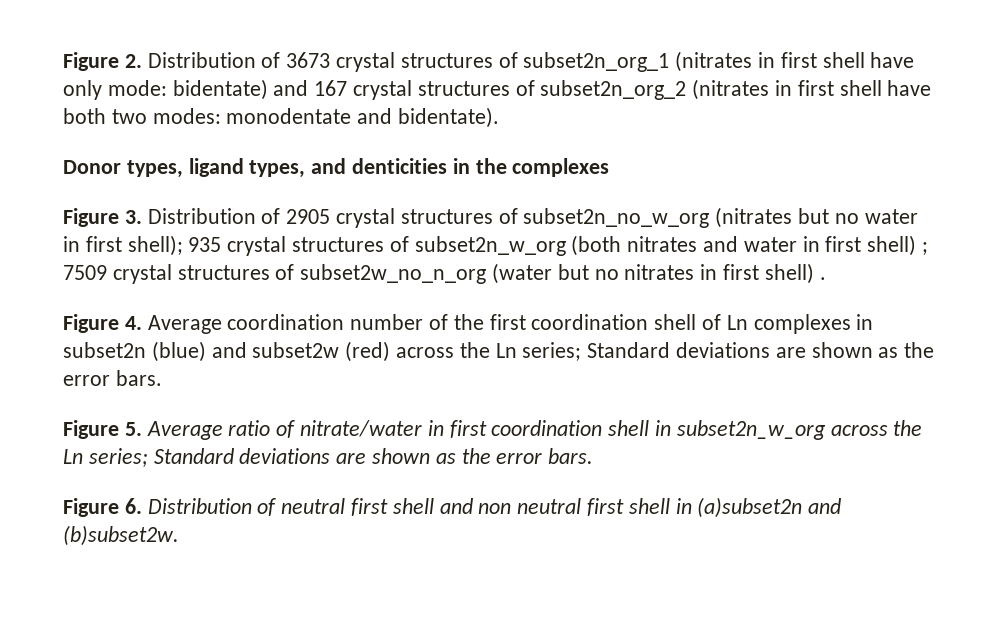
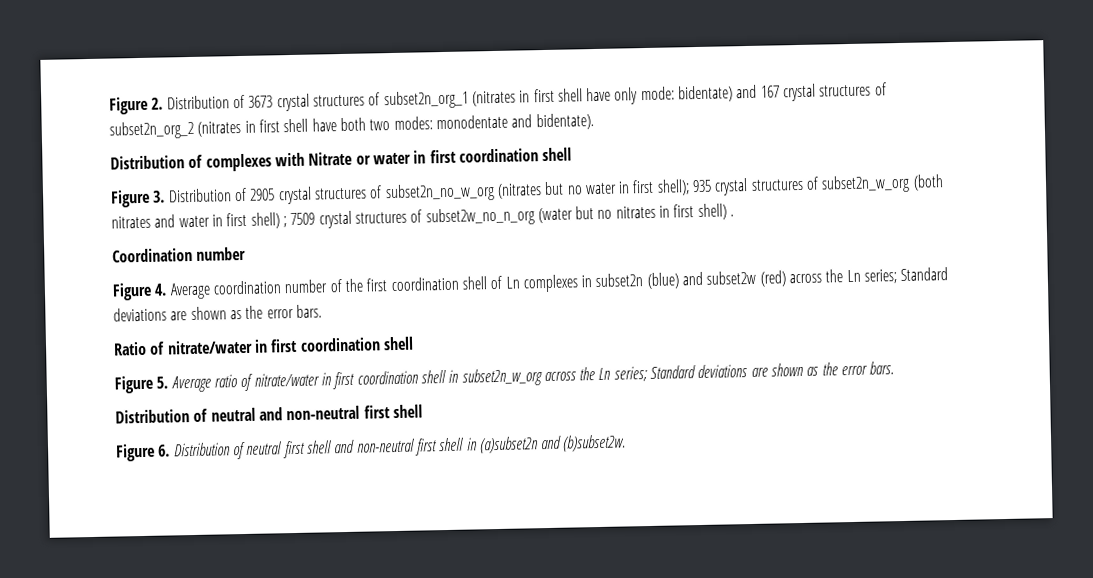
- Donor types, ligand types, and denticities in the complexes
+ Distribution of complexes with Nitrate or water in first coordination shell
+ Coordination number
+ Ratio of nitrate/water in first coordination shell
+ Distribution of neutral and non-neutral first shell
- Figure 6. Distribution of neutral first shell and non neutral first shell in (a)subset2n and (b)subset2w.
+ Figure 6. Distribution of neutral first shell and non-neutral first shell in (a)subset2n and (b)subset2w.

